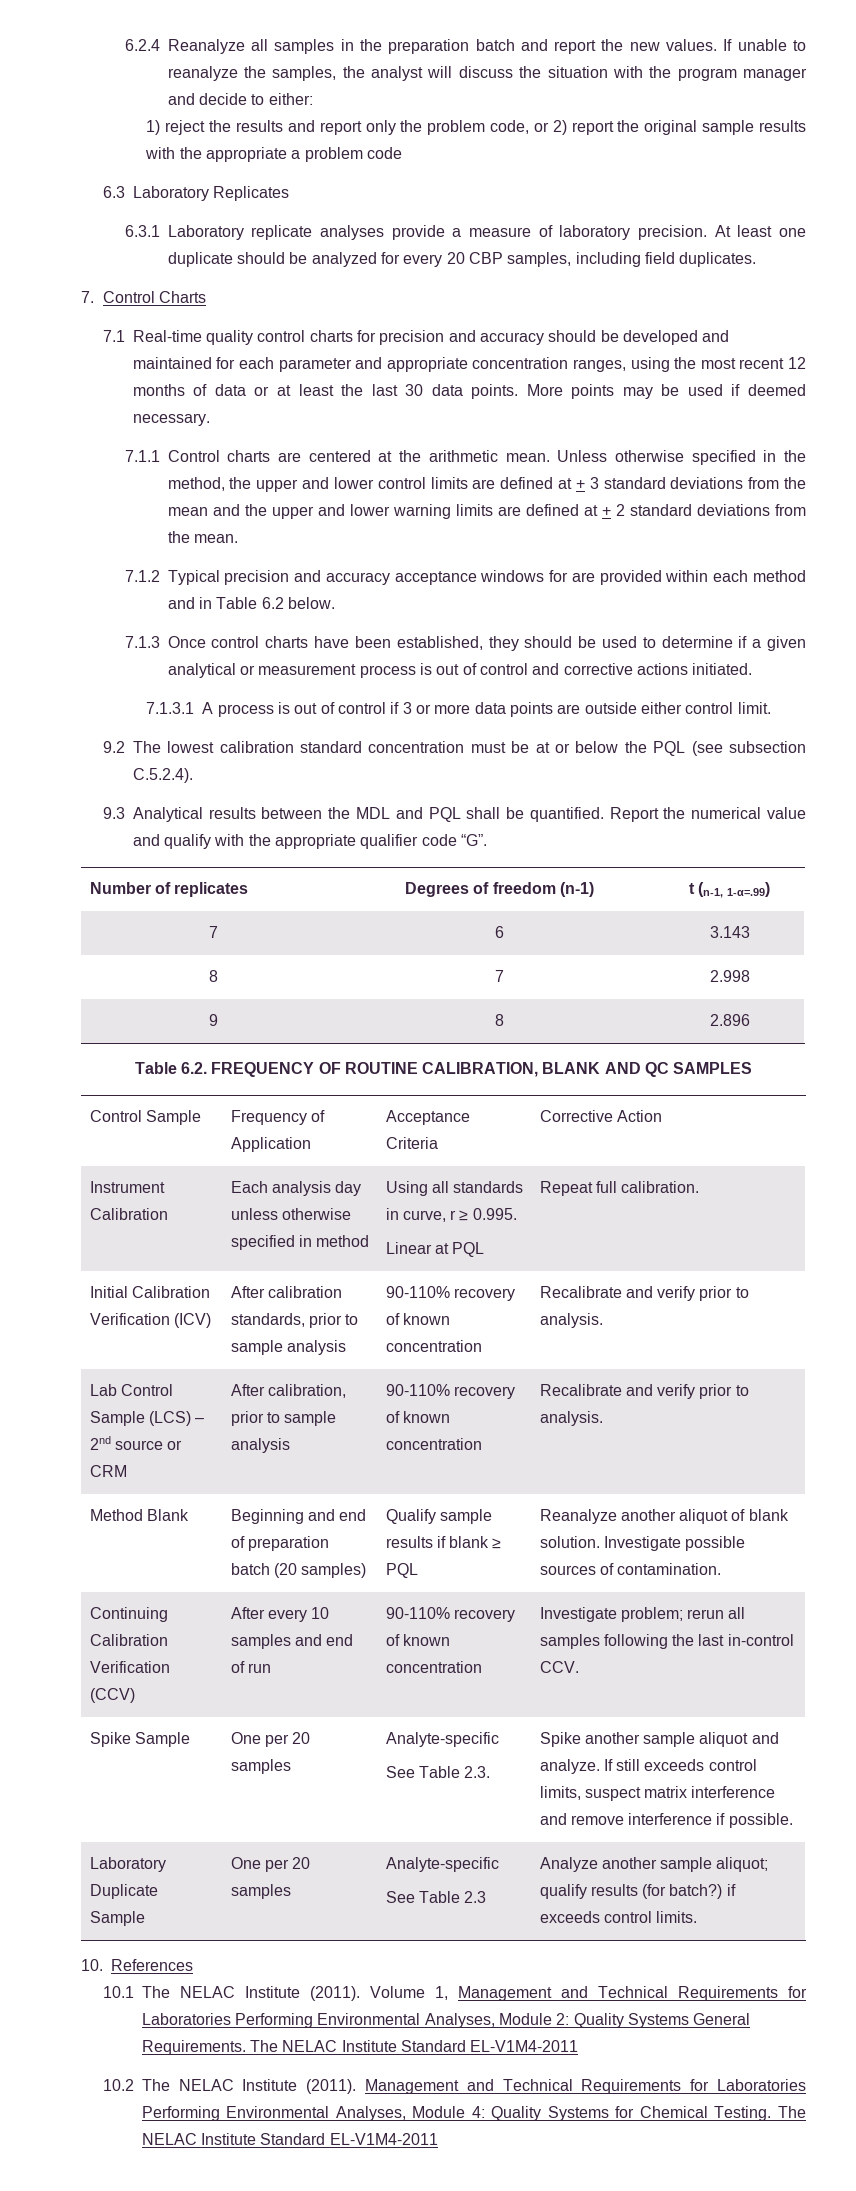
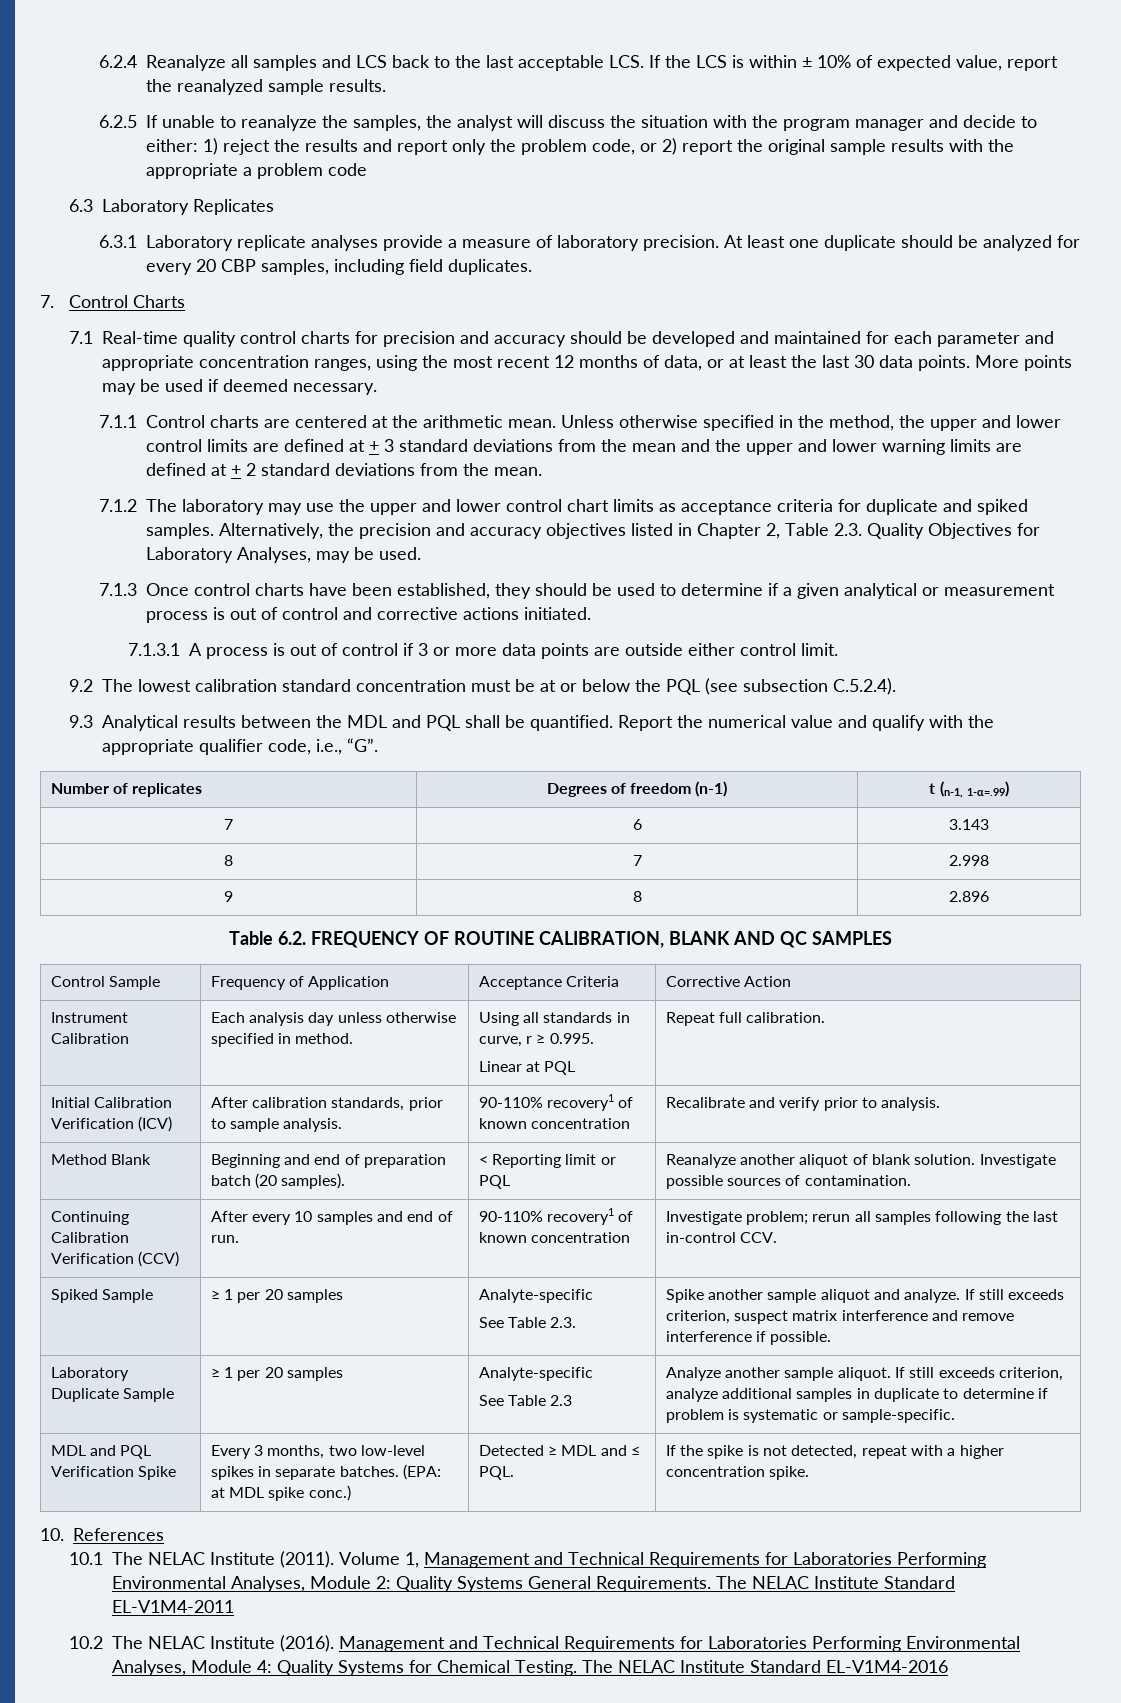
- 6.2.4 Reanalyze all samples in the preparation batch and report the new values. If unable to reanalyze the samples, the analyst will discuss the situation with the program manager and decide to either:
- 1) reject the results and report only the problem code, or 2) report the original sample results with the appropriate a problem code
+ 6.2.4 Reanalyze all samples and LCS back to the last acceptable LCS. If the LCS is within ± 10% of expected value, report the reanalyzed sample results.
+ 6.2.5 If unable to reanalyze the samples, the analyst will discuss the situation with the program manager and decide to either: 1) reject the results and report only the problem code, or 2) report the original sample results with the appropriate a problem code
- 7.1 Real-time quality control charts for precision and accuracy should be developed and maintained for each parameter and appropriate concentration ranges, using the most recent 12 months of data or at least the last 30 data points.
+ 7.1 Real-time quality control charts for precision and accuracy should be developed and maintained for each parameter and appropriate concentration ranges, using the most recent 12 months of data, or at least the last 30 data points.
- 7.1.2 Typical precision and accuracy acceptance windows for are provided within each method and in Table 6.2 below.
+ 7.1.2 The laboratory may use the upper and lower control chart limits as acceptance criteria for duplicate and spiked samples. Alternatively, the precision and accuracy objectives listed in Chapter 2, Table 2.3. Quality Objectives for Laboratory Analyses, may be used.
- Report the numerical value and qualify with the appropriate qualifier code “G”.
+ Report the numerical value and qualify with the appropriate qualifier code, i.e., “G”.
- Instrument Calibration | Each analysis day unless otherwise specified in method | Using all standards in curve, r ≥ 0.995.
+ Instrument Calibration | Each analysis day unless otherwise specified in method. | Using all standards in curve, r ≥ 0.995.
- Initial Calibration Verification (ICV) | After calibration standards, prior to sample analysis | 90-110% recovery of known concentration | Recalibrate and verify prior to analysis.
- Lab Control Sample (LCS) – 2nd source or CRM | After calibration, prior to sample analysis | 90-110% recovery of known concentration | Recalibrate and verify prior to analysis.
+ Initial Calibration Verification (ICV) | After calibration standards, prior to sample analysis. | 90-110% recovery1 of known concentration | Recalibrate and verify prior to analysis.
- Method Blank | Beginning and end of preparation batch (20 samples) | Qualify sample results if blank ≥ PQL | Reanalyze another aliquot of blank solution. Investigate possible sources of contamination.
+ Method Blank | Beginning and end of preparation batch (20 samples). | < Reporting limit or PQL | Reanalyze another aliquot of blank solution. Investigate possible sources of contamination.
- Continuing Calibration Verification (CCV) | After every 10 samples and end of run | 90-110% recovery of known concentration | Investigate problem; rerun all samples following the last in-control CCV.
+ Continuing Calibration Verification (CCV) | After every 10 samples and end of run. | 90-110% recovery1 of known concentration | Investigate problem; rerun all samples following the last in-control CCV.
- Spike Sample | One per 20 samples | Analyte-specific
- See Table 2.3. | Spike another sample aliquot and analyze. If still exceeds control limits, suspect matrix interference and remove interference if possible.
+ Spiked Sample | ≥ 1 per 20 samples | Analyte-specific
+ See Table 2.3. | Spike another sample aliquot and analyze. If still exceeds criterion, suspect matrix interference and remove interference if possible.
- Laboratory Duplicate Sample | One per 20 samples | Analyte-specific
- See Table 2.3 | Analyze another sample aliquot; qualify results (for batch?) if exceeds control limits.
+ Laboratory Duplicate Sample | ≥ 1 per 20 samples | Analyte-specific
+ See Table 2.3 | Analyze another sample aliquot. If still exceeds criterion, analyze additional samples in duplicate to determine if problem is systematic or sample-specific.
+ MDL and PQL Verification Spike | Every 3 months, two low-level spikes in separate batches. (EPA: at MDL spike conc.) | Detected ≥ MDL and ≤ PQL. | If the spike is not detected, repeat with a higher concentration spike.
- 10.2 The NELAC Institute (2011).
+ 10.2 The NELAC Institute (2016).
- Management and Technical Requirements for Laboratories Performing Environmental Analyses, Module 4: Quality Systems for Chemical Testing. The NELAC Institute Standard EL-V1M4-2011
+ Management and Technical Requirements for Laboratories Performing Environmental Analyses, Module 4: Quality Systems for Chemical Testing. The NELAC Institute Standard EL-V1M4-2016

